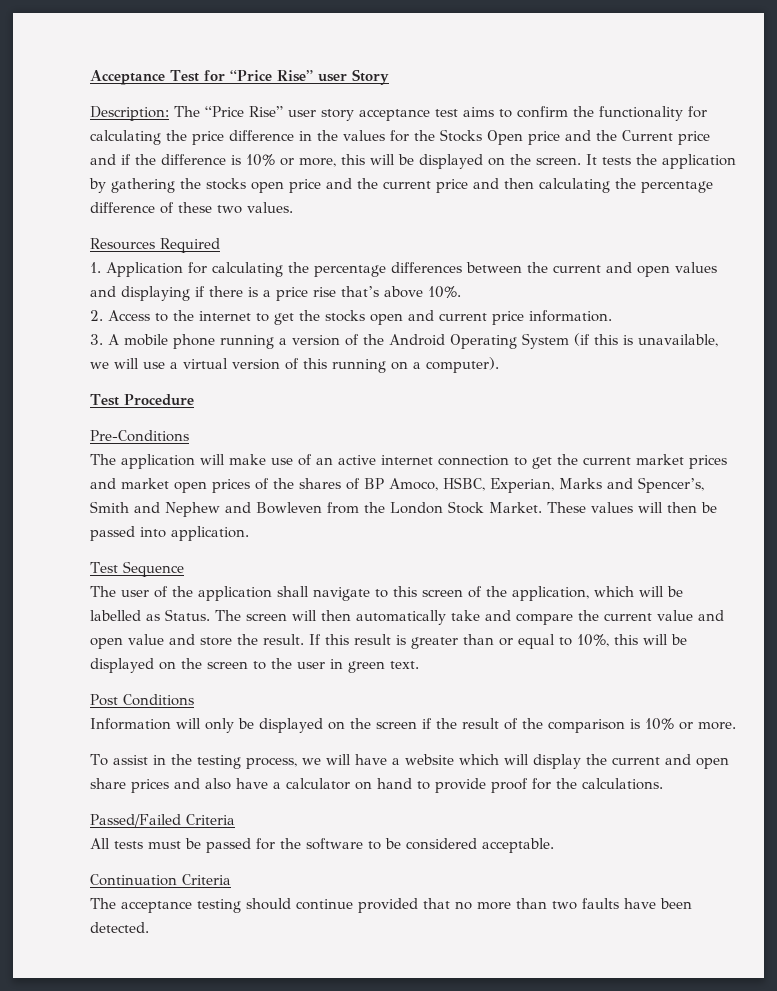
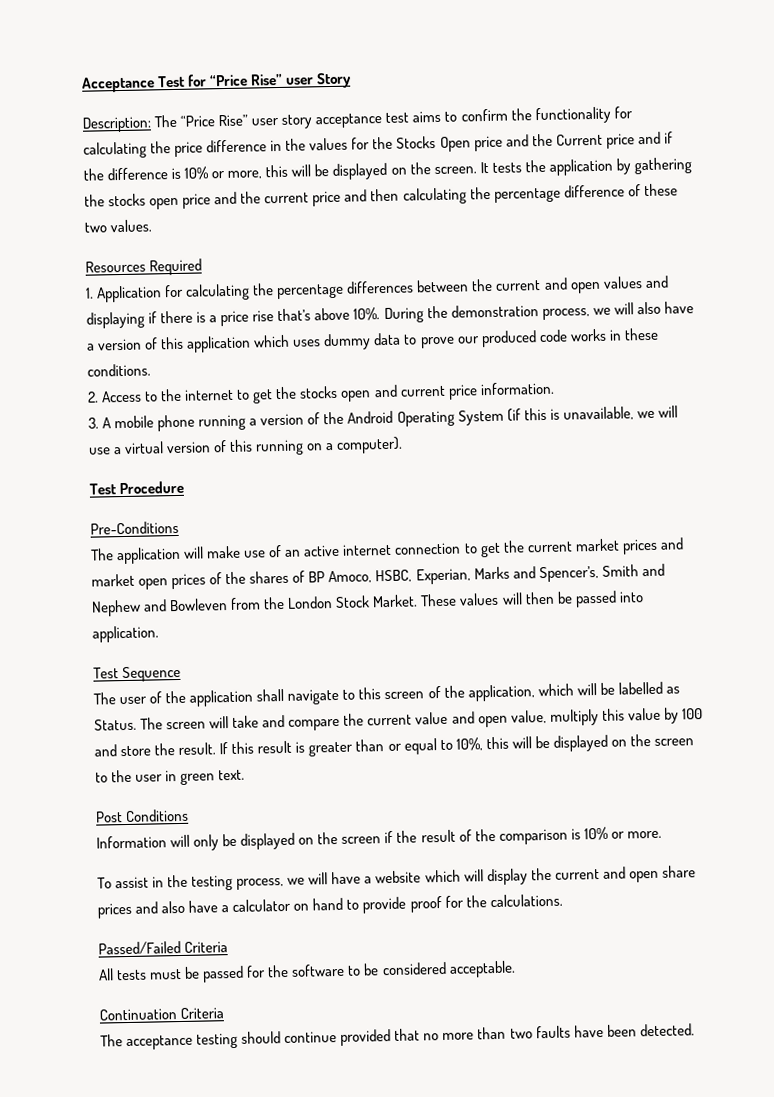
+ During the demonstration process, we will also have a version of this application which uses dummy data to prove our produced code works in these conditions.
- The screen will then automatically take and compare the current value and open value and store the result.
+ The screen will take and compare the current value and open value, multiply this value by 100 and store the result.

